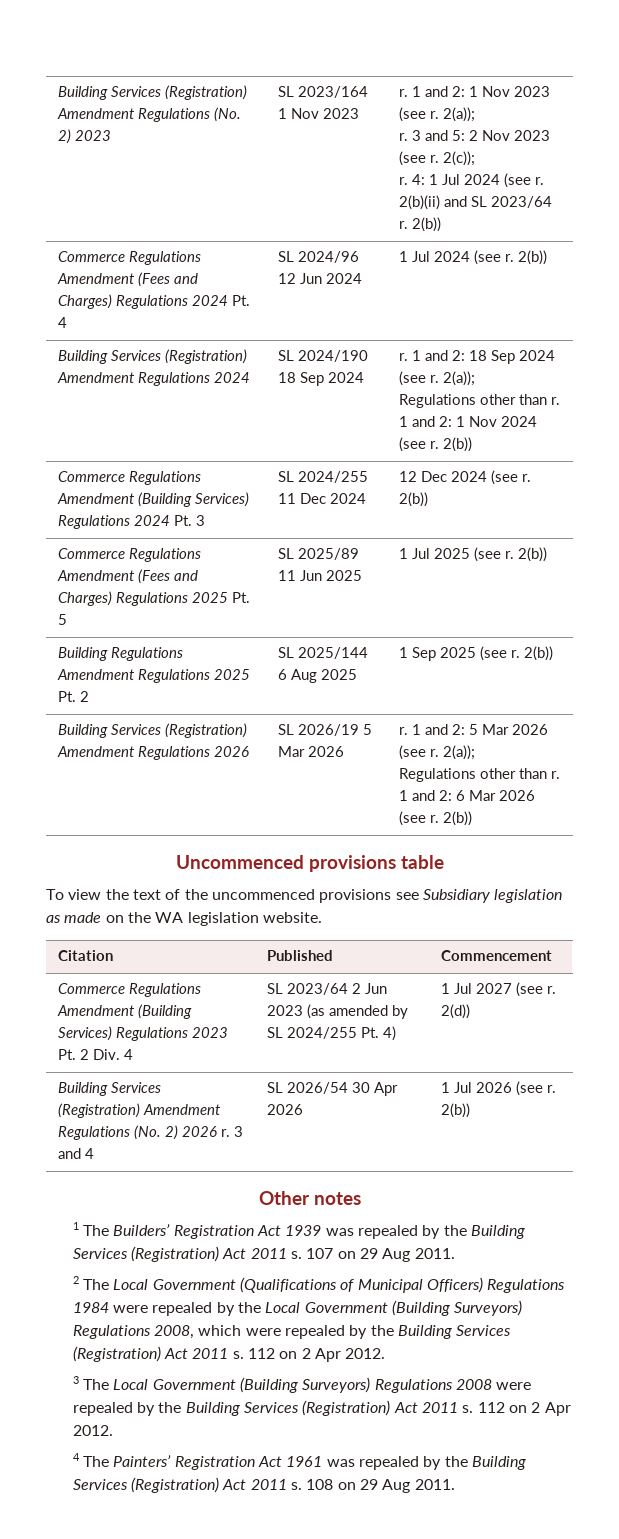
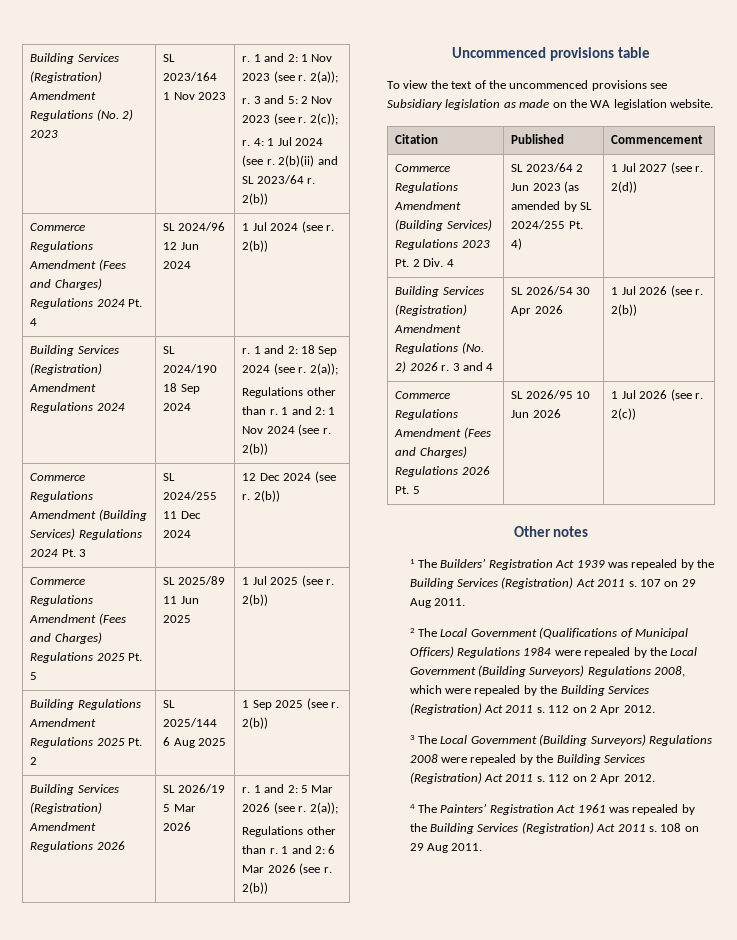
+ Commerce Regulations Amendment (Fees and Charges) Regulations 2026 Pt. 5 | SL 2026/95 10 Jun 2026 | 1 Jul 2026 (see r. 2(c))

